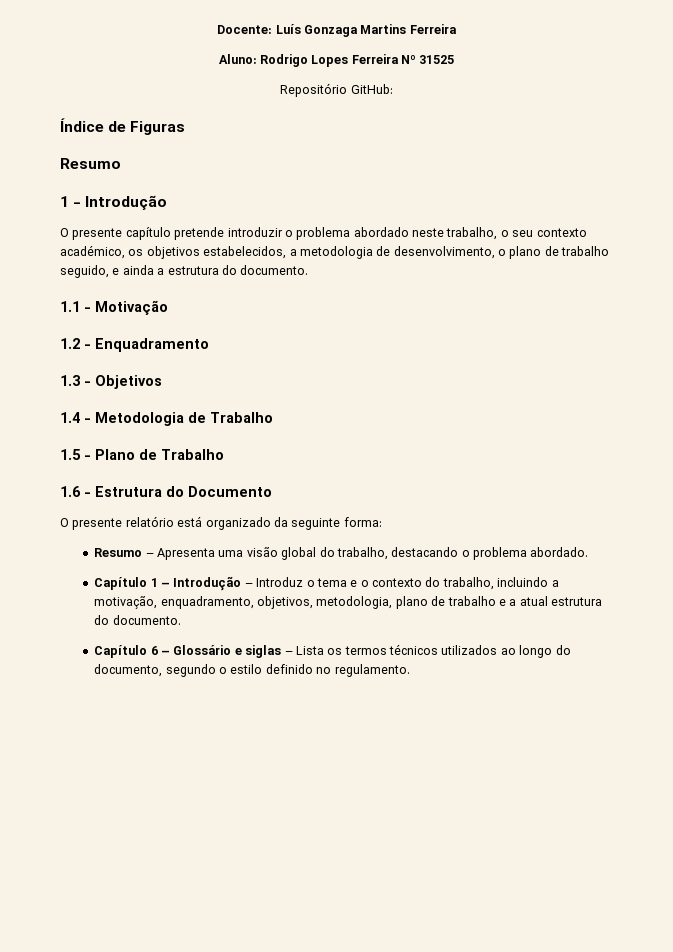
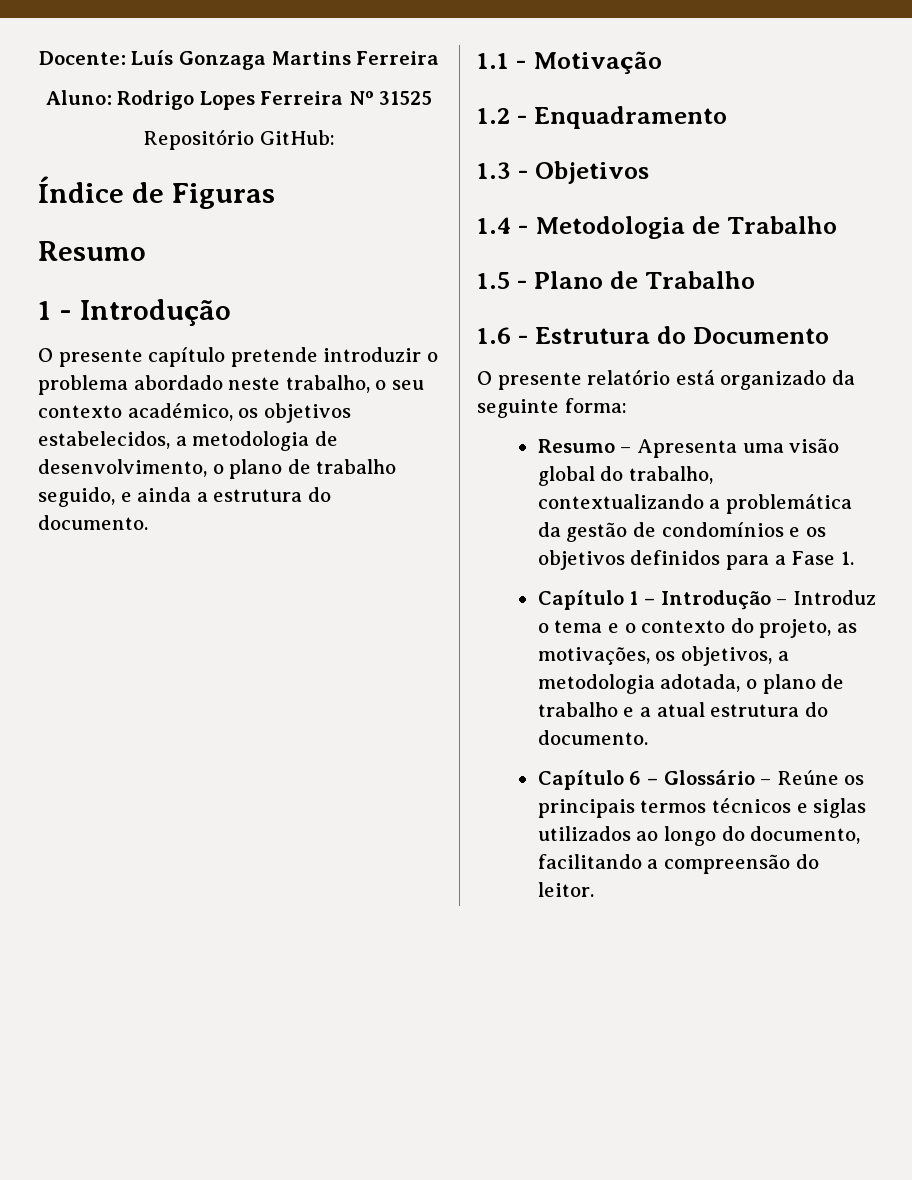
- Resumo – Apresenta uma visão global do trabalho, destacando o problema abordado.
+ Resumo – Apresenta uma visão global do trabalho, contextualizando a problemática da gestão de condomínios e os objetivos definidos para a Fase 1.
- Capítulo 1 – Introdução – Introduz o tema e o contexto do trabalho, incluindo a motivação, enquadramento, objetivos, metodologia, plano de trabalho e a atual estrutura do documento.
+ Capítulo 1 – Introdução – Introduz o tema e o contexto do projeto, as motivações, os objetivos, a metodologia adotada, o plano de trabalho e a atual estrutura do documento.
- Capítulo 6 – Glossário e siglas – Lista os termos técnicos utilizados ao longo do documento, segundo o estilo definido no regulamento.
+ Capítulo 6 – Glossário – Reúne os principais termos técnicos e siglas utilizados ao longo do documento, facilitando a compreensão do leitor.

